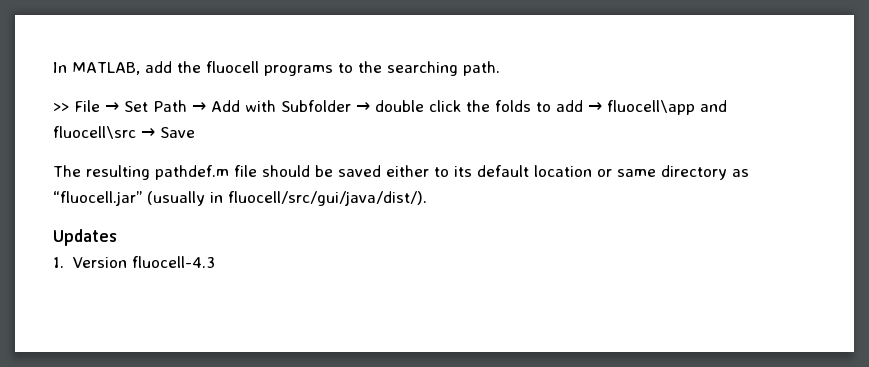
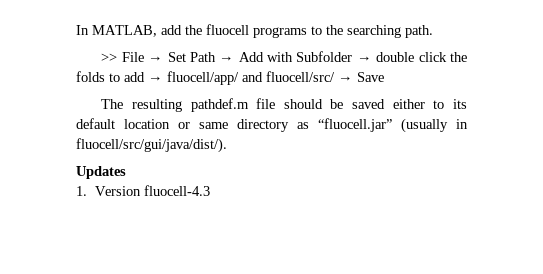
- >> File → Set Path → Add with Subfolder → double click the folds to add → fluocell\app and fluocell\src → Save
+ >> File → Set Path → Add with Subfolder → double click the folds to add → fluocell/app/ and fluocell/src/ → Save

